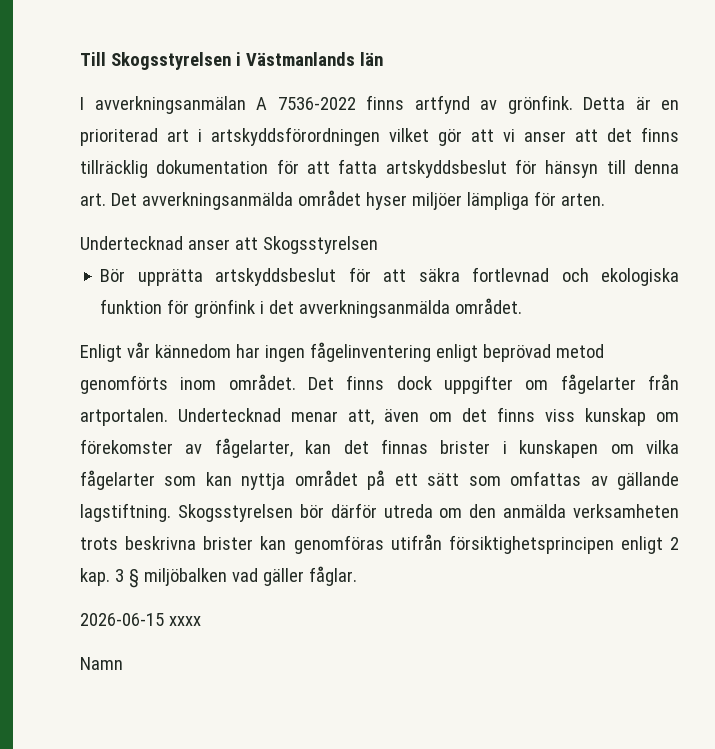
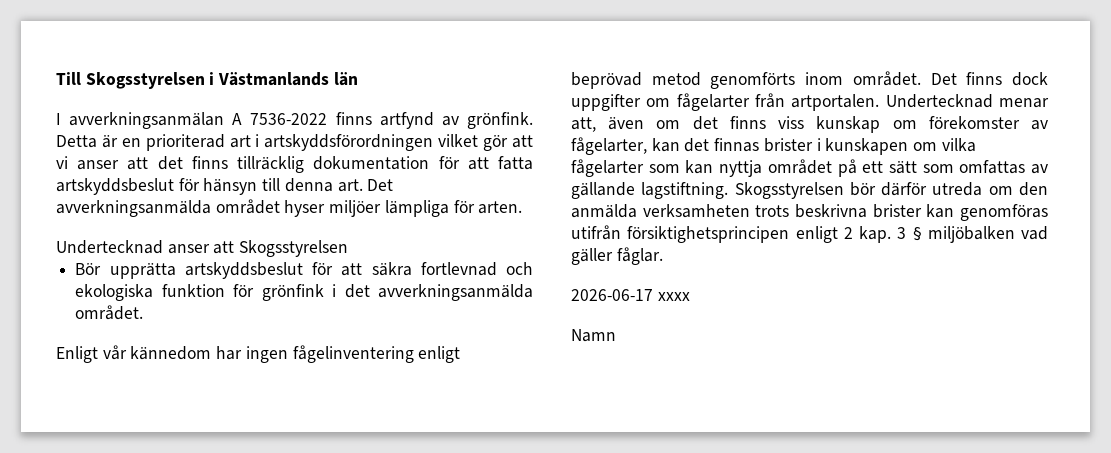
- 2026-06-15 xxxx
+ 2026-06-17 xxxx

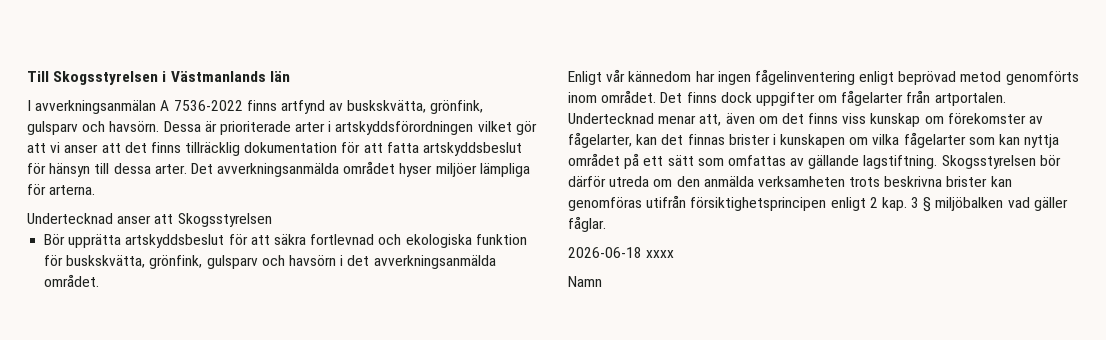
- I avverkningsanmälan A 7536-2022 finns artfynd av grönfink. Detta är en prioriterad art i artskyddsförordningen vilket gör att vi anser att det finns tillräcklig dokumentation för att fatta artskyddsbeslut för hänsyn till denna art. Det avverkningsanmälda området hyser miljöer lämpliga för arten.
+ I avverkningsanmälan A 7536-2022 finns artfynd av buskskvätta, grönfink, gulsparv och havsörn. Dessa är prioriterade arter i artskyddsförordningen vilket gör att vi anser att det finns tillräcklig dokumentation för att fatta artskyddsbeslut för hänsyn till dessa arter. Det avverkningsanmälda området hyser miljöer lämpliga för arterna.
- Bör upprätta artskyddsbeslut för att säkra fortlevnad och ekologiska funktion för grönfink i det avverkningsanmälda området.
+ Bör upprätta artskyddsbeslut för att säkra fortlevnad och ekologiska funktion för buskskvätta, grönfink, gulsparv och havsörn i det avverkningsanmälda området.
- 2026-06-17 xxxx
+ 2026-06-18 xxxx

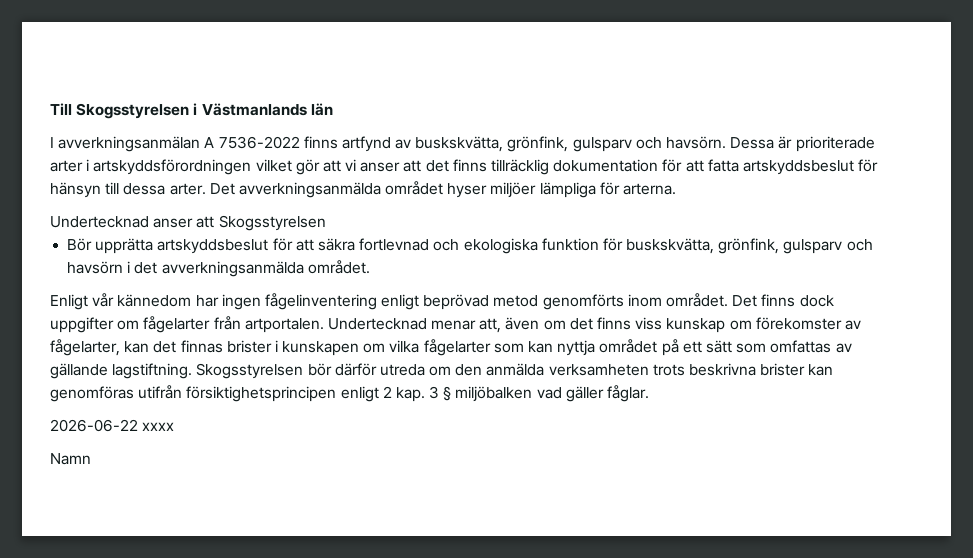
- 2026-06-18 xxxx
+ 2026-06-22 xxxx

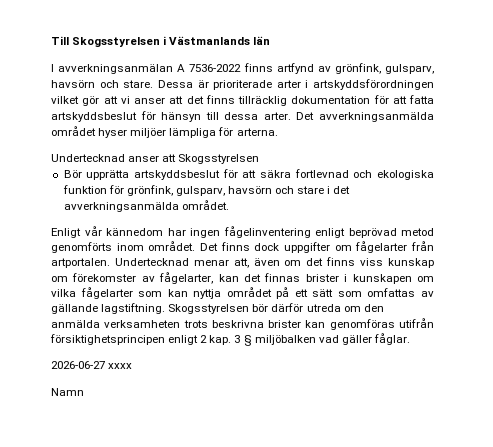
- I avverkningsanmälan A 7536-2022 finns artfynd av buskskvätta, grönfink, gulsparv och havsörn.
+ I avverkningsanmälan A 7536-2022 finns artfynd av grönfink, gulsparv, havsörn och stare.
- Bör upprätta artskyddsbeslut för att säkra fortlevnad och ekologiska funktion för buskskvätta, grönfink, gulsparv och havsörn i det avverkningsanmälda området.
+ Bör upprätta artskyddsbeslut för att säkra fortlevnad och ekologiska funktion för grönfink, gulsparv, havsörn och stare i det avverkningsanmälda området.
- 2026-06-22 xxxx
+ 2026-06-27 xxxx

